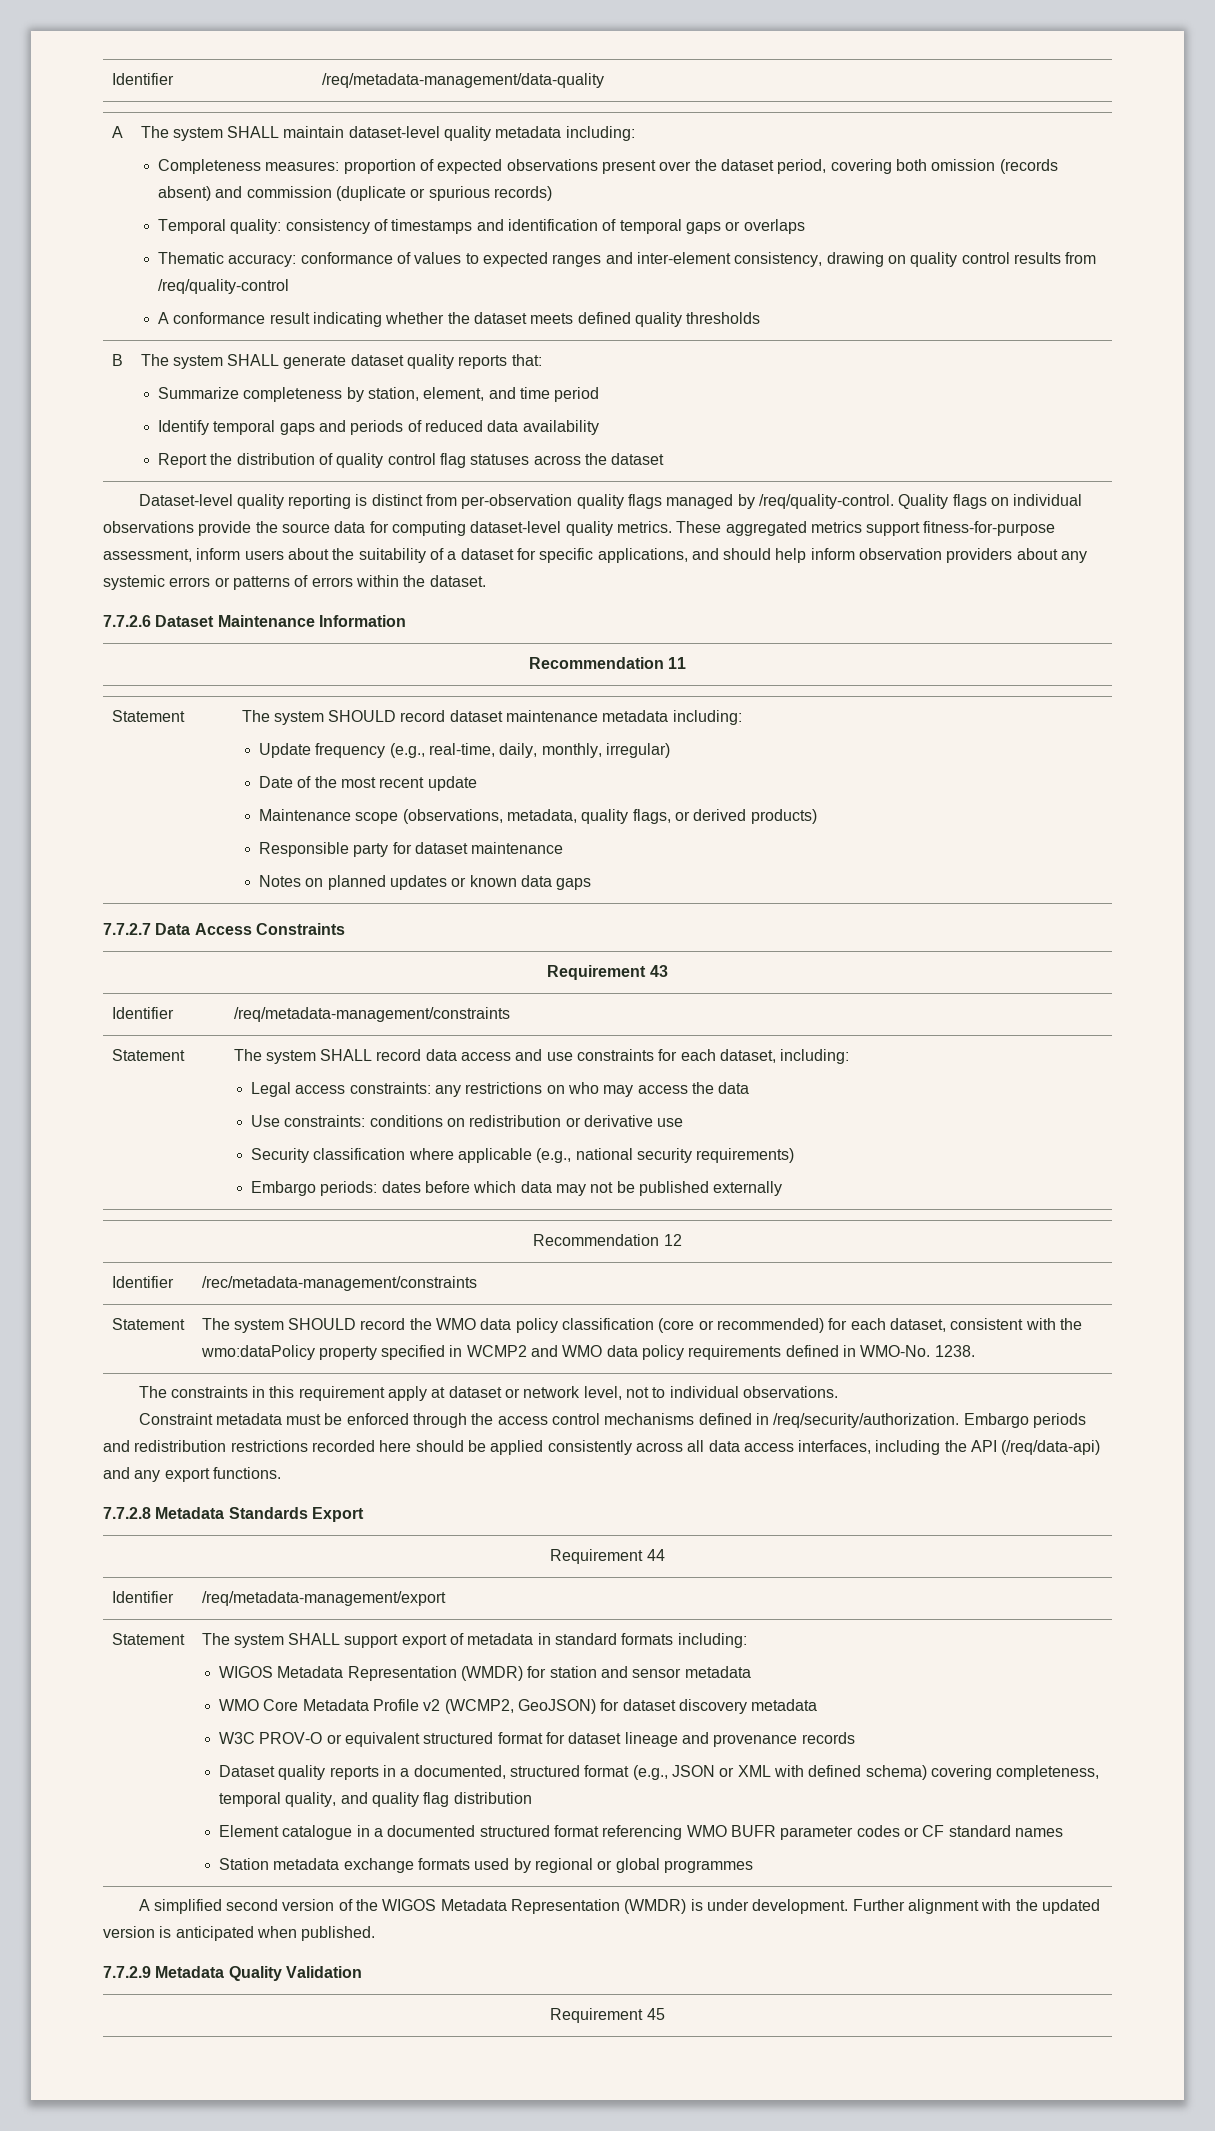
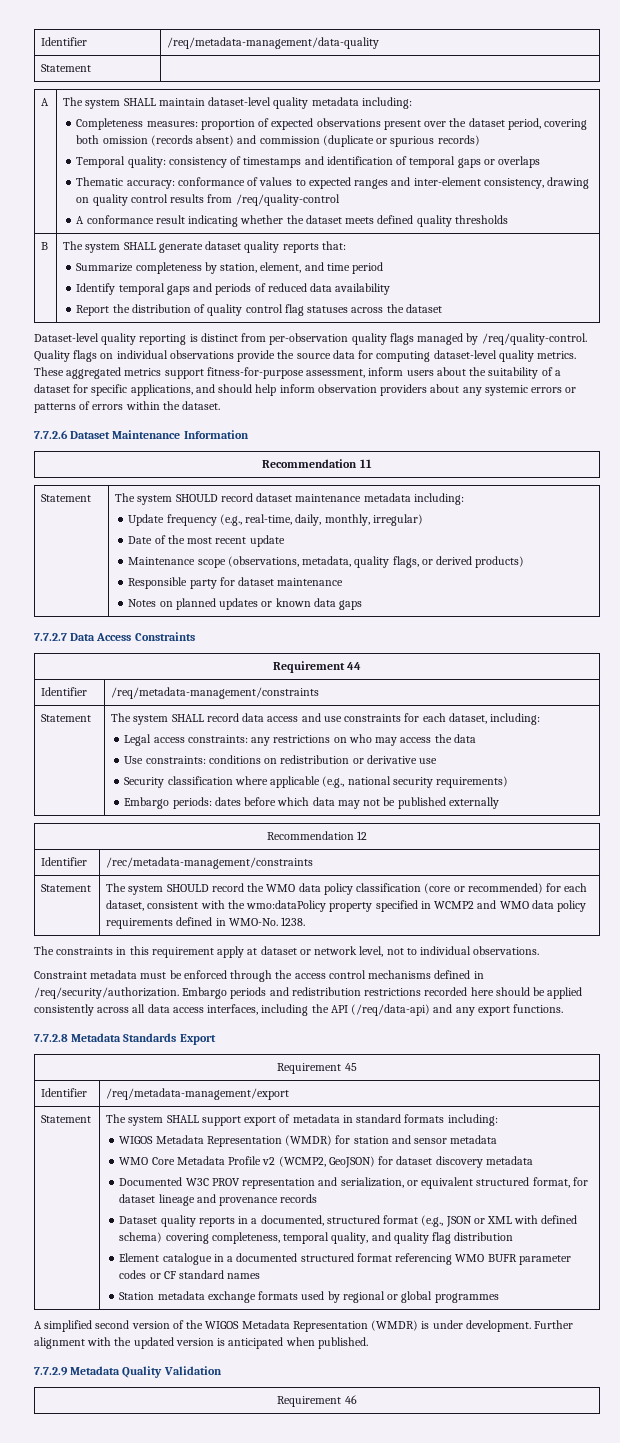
  Identifier | /req/metadata-management/data-quality
+ Statement |
- Requirement 43
+ Requirement 44
- Requirement 44
+ Requirement 45
- W3C PROV-O or equivalent structured format for dataset lineage and provenance records
+ Documented W3C PROV representation and serialization, or equivalent structured format, for dataset lineage and provenance records
- Requirement 45
+ Requirement 46

